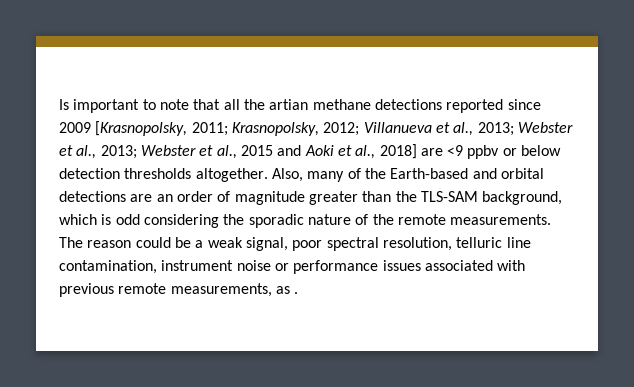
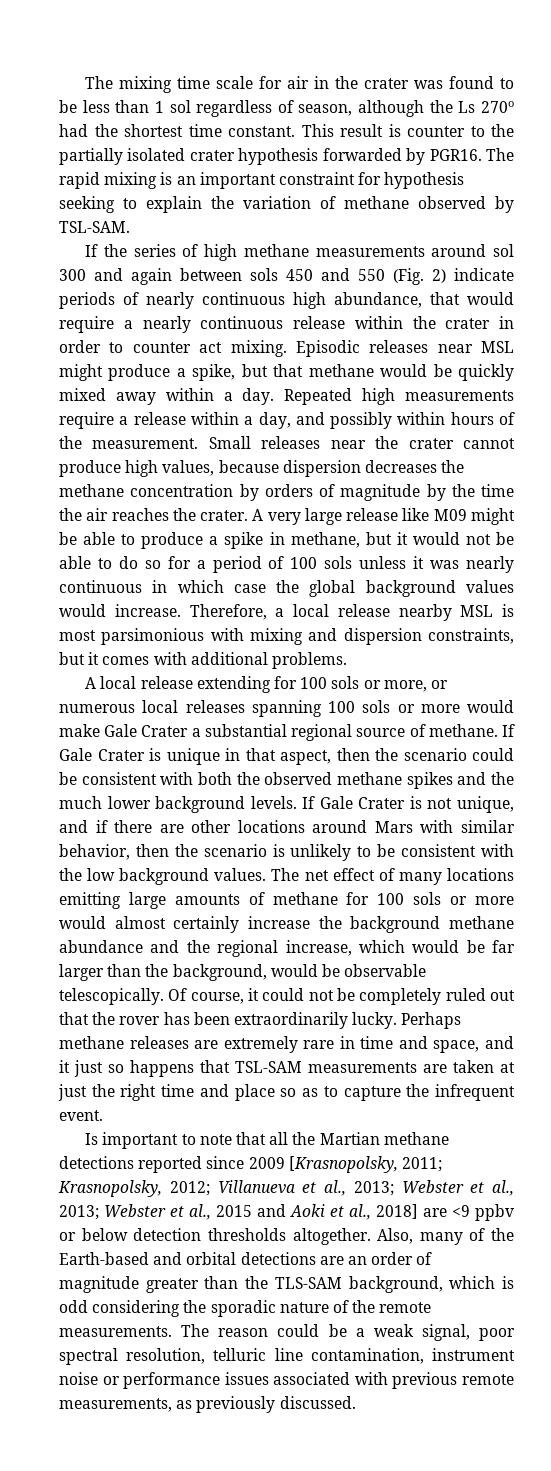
+ The mixing time scale for air in the crater was found to be less than 1 sol regardless of season, although the Ls 270o had the shortest time constant. This result is counter to the partially isolated crater hypothesis forwarded by PGR16. The rapid mixing is an important constraint for hypothesis seeking to explain the variation of methane observed by TSL-SAM.
+ If the series of high methane measurements around sol 300 and again between sols 450 and 550 (Fig. 2) indicate periods of nearly continuous high abundance, that would require a nearly continuous release within the crater in order to counter act mixing. Episodic releases near MSL might produce a spike, but that methane would be quickly mixed away within a day. Repeated high measurements require a release within a day, and possibly within hours of the measurement. Small releases near the crater cannot produce high values, because dispersion decreases the methane concentration by orders of magnitude by the time the air reaches the crater. A very large release like M09 might be able to produce a spike in methane, but it would not be able to do so for a period of 100 sols unless it was nearly continuous in which case the global background values would increase. Therefore, a local release nearby MSL is most parsimonious with mixing and dispersion constraints, but it comes with additional problems.
+ A local release extending for 100 sols or more, or numerous local releases spanning 100 sols or more would make Gale Crater a substantial regional source of methane. If Gale Crater is unique in that aspect, then the scenario could be consistent with both the observed methane spikes and the much lower background levels. If Gale Crater is not unique, and if there are other locations around Mars with similar behavior, then the scenario is unlikely to be consistent with the low background values. The net effect of many locations emitting large amounts of methane for 100 sols or more would almost certainly increase the background methane abundance and the regional increase, which would be far larger than the background, would be observable telescopically. Of course, it could not be completely ruled out that the rover has been extraordinarily lucky. Perhaps methane releases are extremely rare in time and space, and it just so happens that TSL-SAM measurements are taken at just the right time and place so as to capture the infrequent event.
- Is important to note that all the artian methane detections reported since 2009 [Krasnopolsky, 2011; Krasnopolsky, 2012; Villanueva et al., 2013; Webster et al., 2013; Webster et al., 2015 and Aoki et al., 2018] are <9 ppbv or below detection thresholds altogether.
+ Is important to note that all the Martian methane detections reported since 2009 [Krasnopolsky, 2011; Krasnopolsky, 2012; Villanueva et al., 2013; Webster et al., 2013; Webster et al., 2015 and Aoki et al., 2018] are <9 ppbv or below detection thresholds altogether.
- The reason could be a weak signal, poor spectral resolution, telluric line contamination, instrument noise or performance issues associated with previous remote measurements, as .
+ The reason could be a weak signal, poor spectral resolution, telluric line contamination, instrument noise or performance issues associated with previous remote measurements, as previously discussed.

